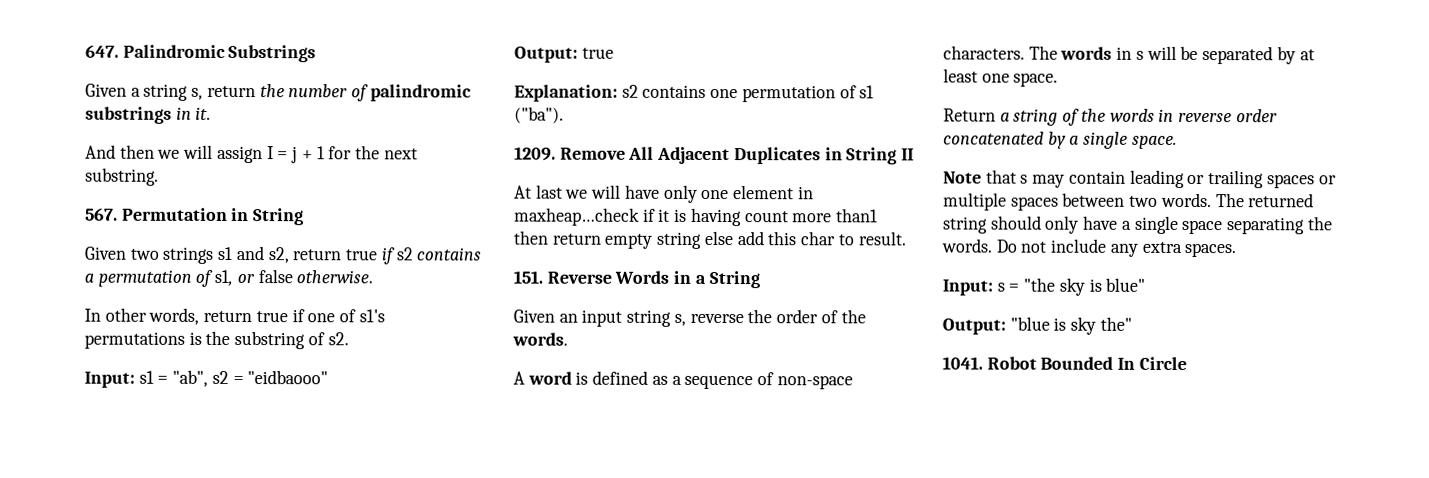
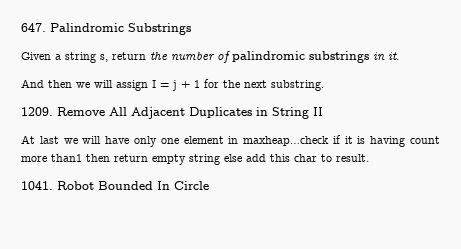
- 567. Permutation in String
- Given two strings s1 and s2, return true if s2 contains a permutation of s1, or false otherwise.
- In other words, return true if one of s1's permutations is the substring of s2.
- Input: s1 = "ab", s2 = "eidbaooo"
- Output: true
- Explanation: s2 contains one permutation of s1 ("ba").
- 151. Reverse Words in a String
- Given an input string s, reverse the order of the words.
- A word is defined as a sequence of non-space characters. The words in s will be separated by at least one space.
- Return a string of the words in reverse order concatenated by a single space.
- Note that s may contain leading or trailing spaces or multiple spaces between two words. The returned string should only have a single space separating the words. Do not include any extra spaces.
- Input: s = "the sky is blue"
- Output: "blue is sky the"

